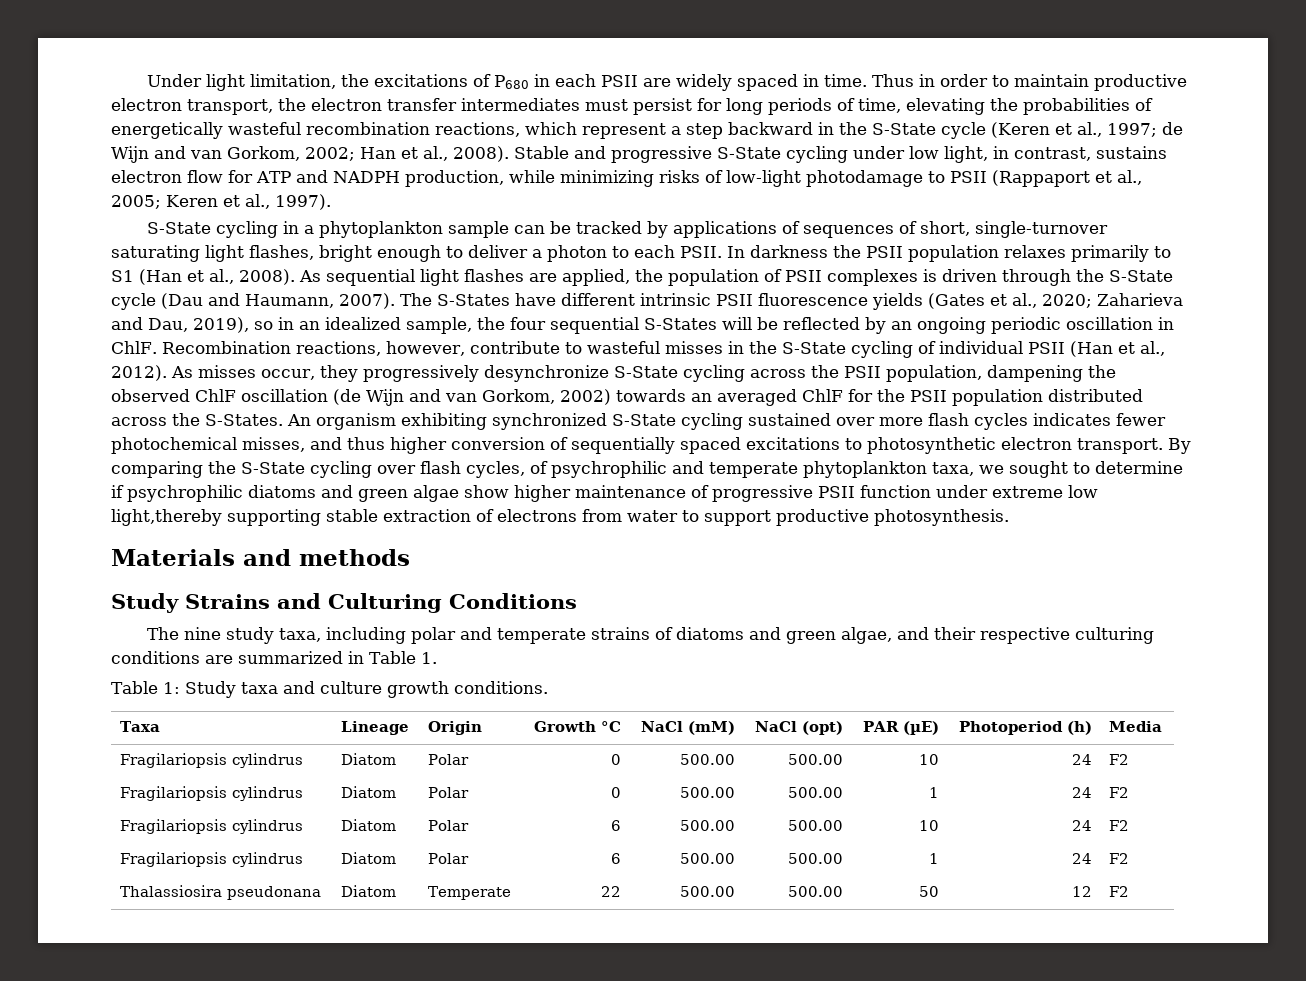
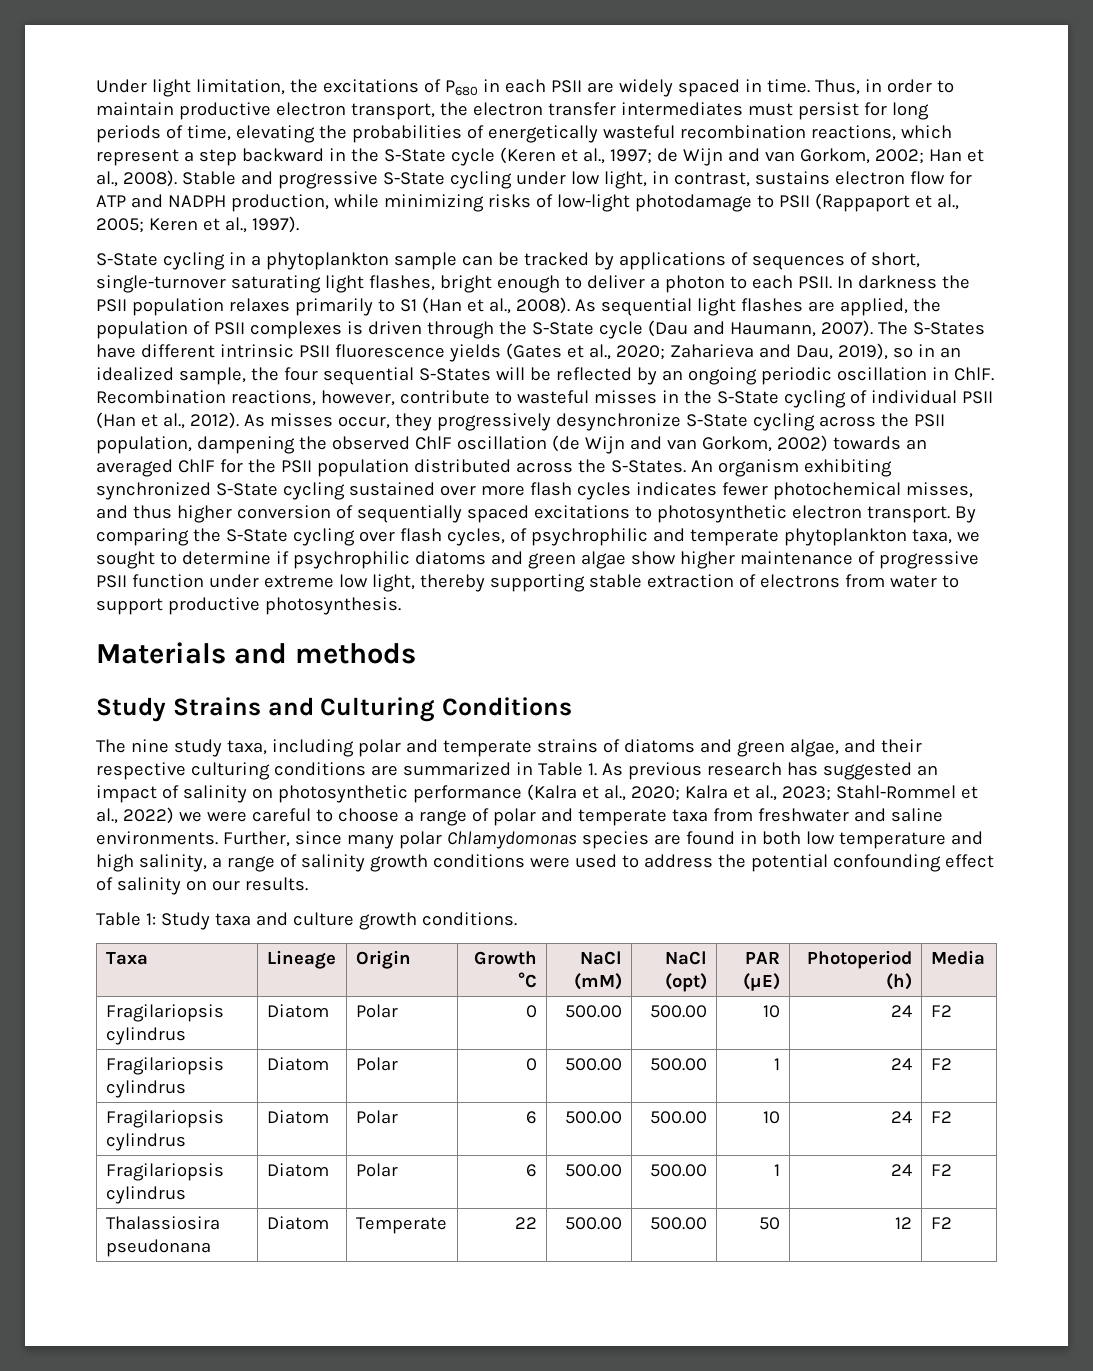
- Thus in order to maintain productive electron transport, the electron transfer intermediates must persist for long periods of time, elevating the probabilities of energetically wasteful recombination reactions, which represent a step backward in the S-State cycle (Keren et al., 1997; de Wijn and van Gorkom, 2002; Han et al., 2008).
+ Thus, in order to maintain productive electron transport, the electron transfer intermediates must persist for long periods of time, elevating the probabilities of energetically wasteful recombination reactions, which represent a step backward in the S-State cycle (Keren et al., 1997; de Wijn and van Gorkom, 2002; Han et al., 2008).
- By comparing the S-State cycling over flash cycles, of psychrophilic and temperate phytoplankton taxa, we sought to determine if psychrophilic diatoms and green algae show higher maintenance of progressive PSII function under extreme low light,thereby supporting stable extraction of electrons from water to support productive photosynthesis.
+ By comparing the S-State cycling over flash cycles, of psychrophilic and temperate phytoplankton taxa, we sought to determine if psychrophilic diatoms and green algae show higher maintenance of progressive PSII function under extreme low light, thereby supporting stable extraction of electrons from water to support productive photosynthesis.
- The nine study taxa, including polar and temperate strains of diatoms and green algae, and their respective culturing conditions are summarized in Table 1.
+ The nine study taxa, including polar and temperate strains of diatoms and green algae, and their respective culturing conditions are summarized in Table 1. As previous research has suggested an impact of salinity on photosynthetic performance (Kalra et al., 2020; Kalra et al., 2023; Stahl-Rommel et al., 2022) we were careful to choose a range of polar and temperate taxa from freshwater and saline environments. Further, since many polar Chlamydomonas species are found in both low temperature and high salinity, a range of salinity growth conditions were used to address the potential confounding effect of salinity on our results.

